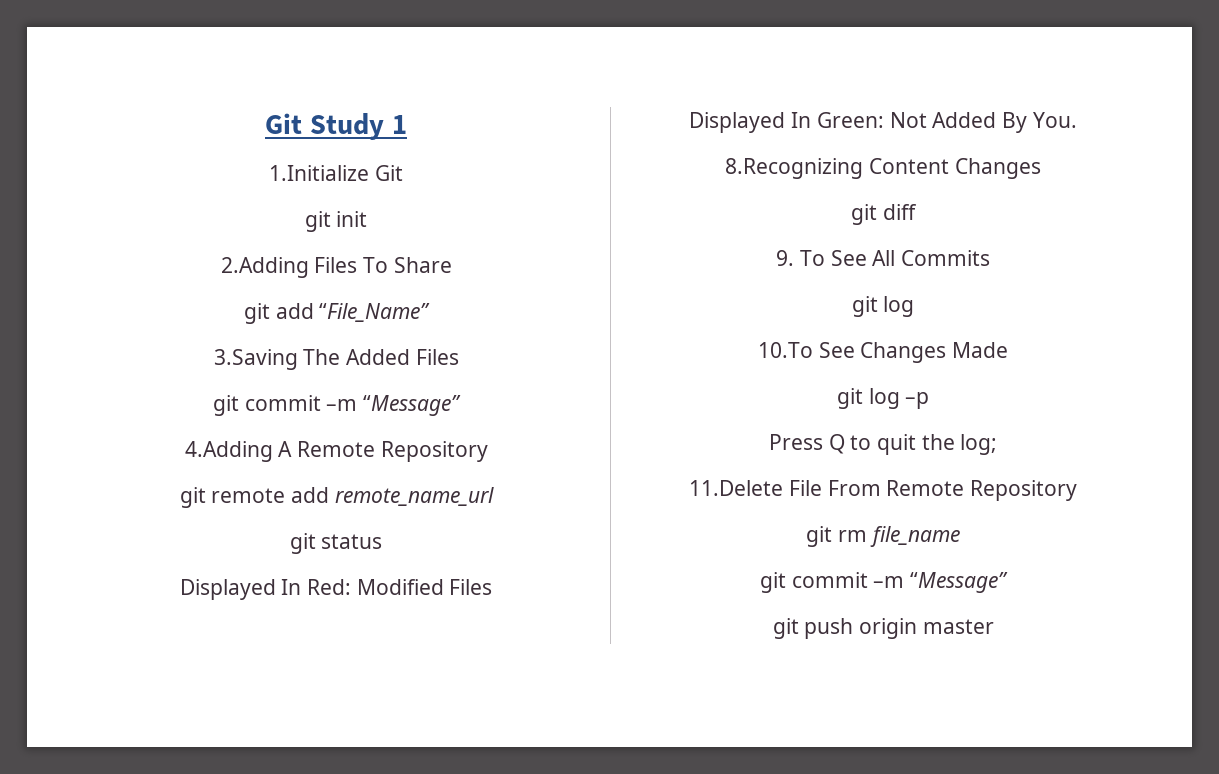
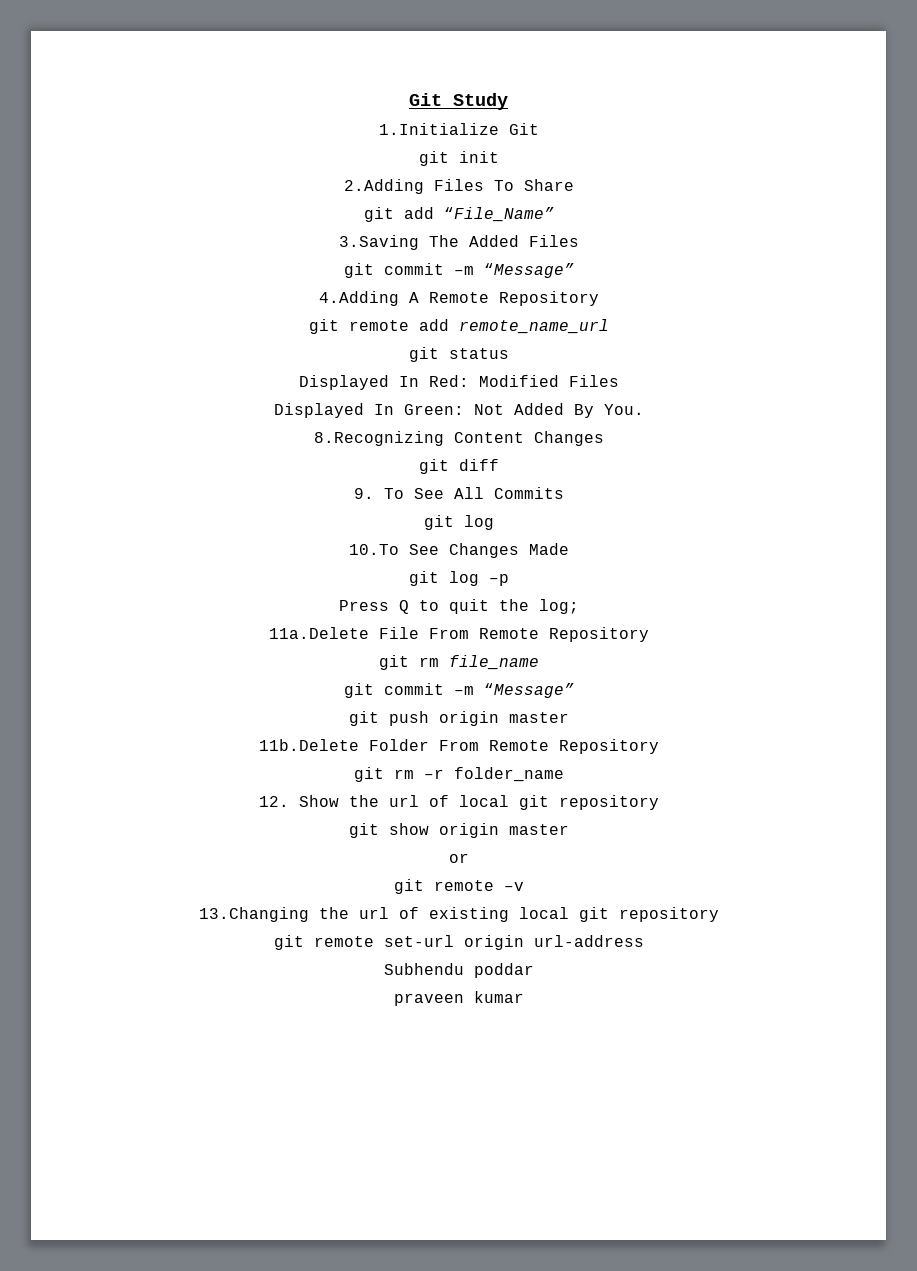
- Git Study 1
+ Git Study
- 11.Delete File From Remote Repository
+ 11a.Delete File From Remote Repository
+ 11b.Delete Folder From Remote Repository
+ git rm –r folder_name
+ 12. Show the url of local git repository
+ git show origin master
+ or
+ git remote –v
+ 13.Changing the url of existing local git repository
+ git remote set-url origin url-address
+ Subhendu poddar
+ praveen kumar

